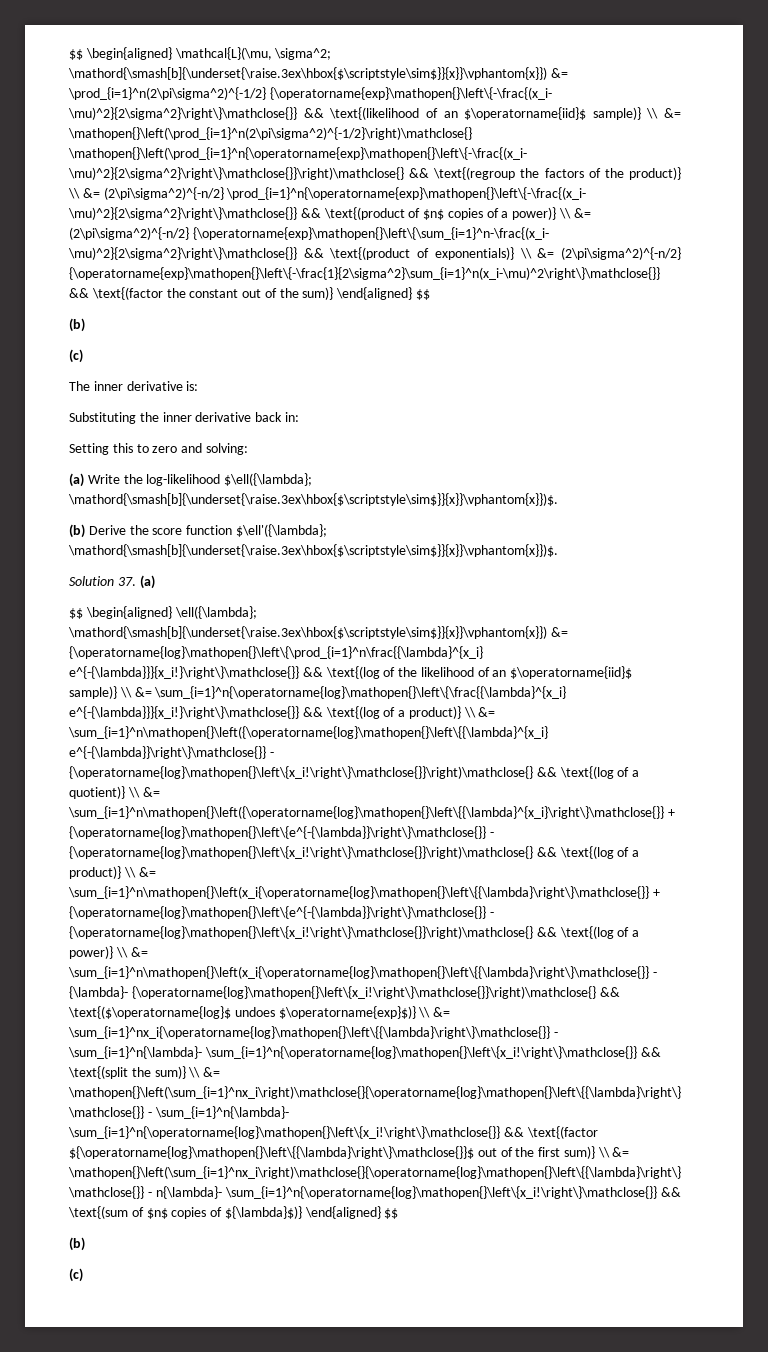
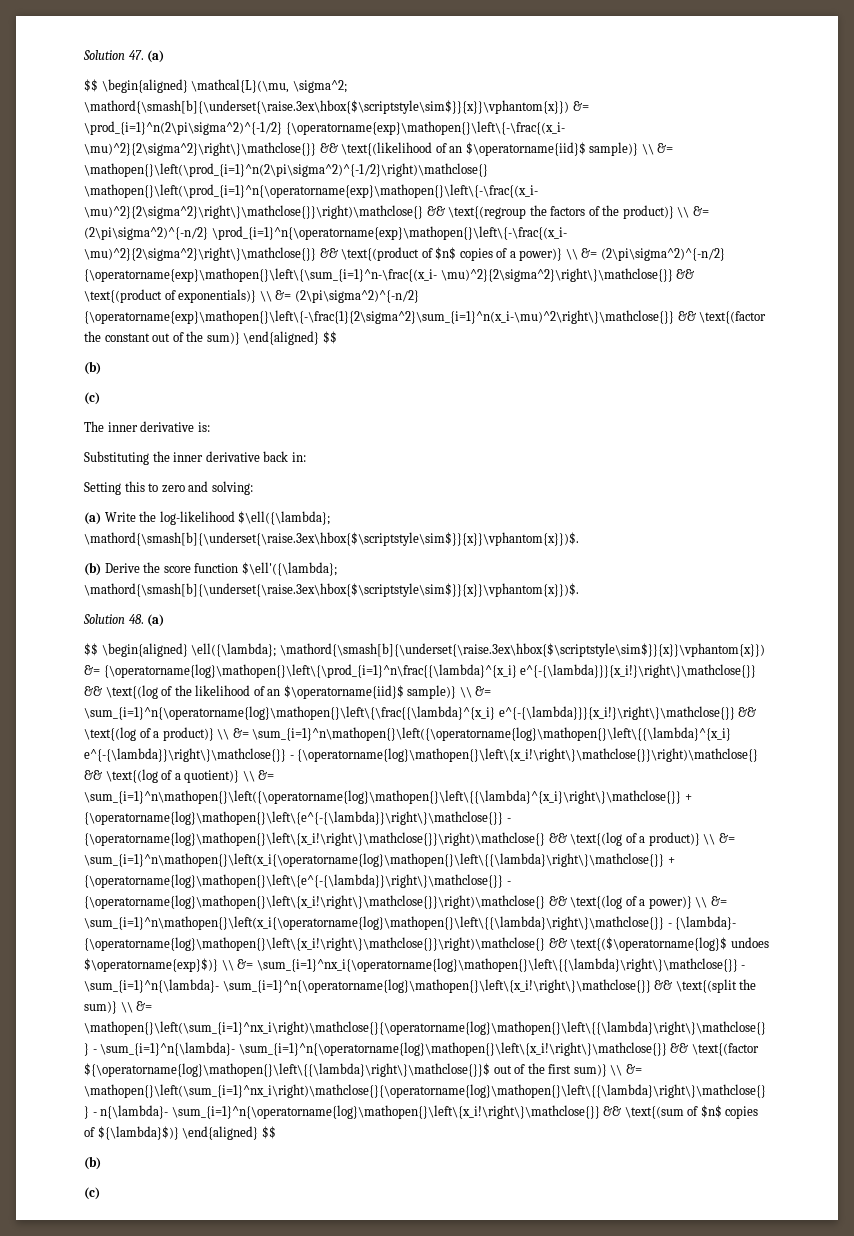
+ Solution 47. (a)
- Solution 37. (a)
+ Solution 48. (a)

